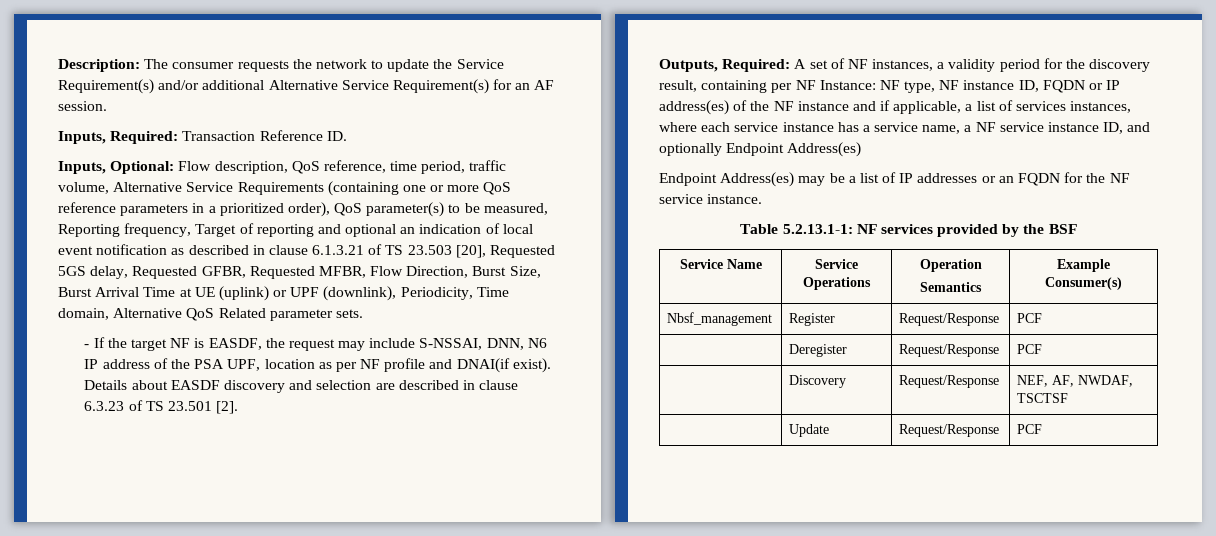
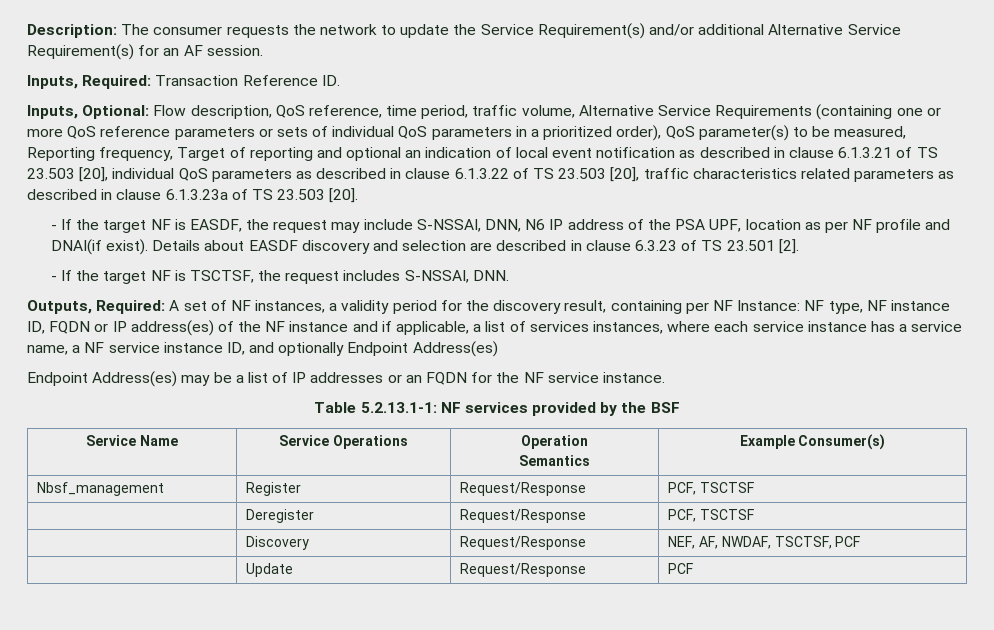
- Inputs, Optional: Flow description, QoS reference, time period, traffic volume, Alternative Service Requirements (containing one or more QoS reference parameters in a prioritized order), QoS parameter(s) to be measured, Reporting frequency, Target of reporting and optional an indication of local event notification as described in clause 6.1.3.21 of TS 23.503 [20], Requested 5GS delay, Requested GFBR, Requested MFBR, Flow Direction, Burst Size, Burst Arrival Time at UE (uplink) or UPF (downlink), Periodicity, Time domain, Alternative QoS Related parameter sets.
+ Inputs, Optional: Flow description, QoS reference, time period, traffic volume, Alternative Service Requirements (containing one or more QoS reference parameters or sets of individual QoS parameters in a prioritized order), QoS parameter(s) to be measured, Reporting frequency, Target of reporting and optional an indication of local event notification as described in clause 6.1.3.21 of TS 23.503 [20], individual QoS parameters as described in clause 6.1.3.22 of TS 23.503 [20], traffic characteristics related parameters as described in clause 6.1.3.23a of TS 23.503 [20].
+ - If the target NF is TSCTSF, the request includes S-NSSAI, DNN.
- Nbsf_management | Register | Request/Response | PCF
+ Nbsf_management | Register | Request/Response | PCF, TSCTSF
- | Deregister | Request/Response | PCF
+ | Deregister | Request/Response | PCF, TSCTSF
- | Discovery | Request/Response | NEF, AF, NWDAF, TSCTSF
+ | Discovery | Request/Response | NEF, AF, NWDAF, TSCTSF, PCF

